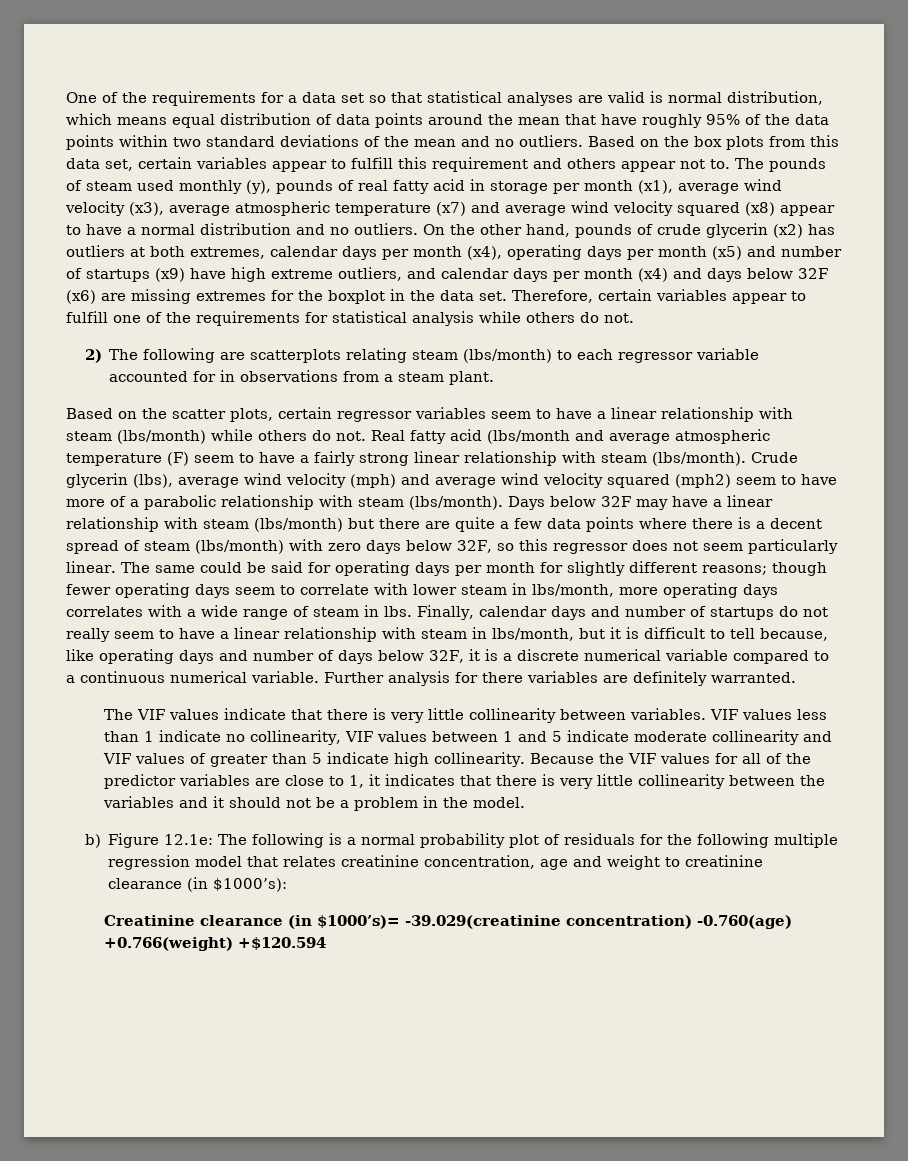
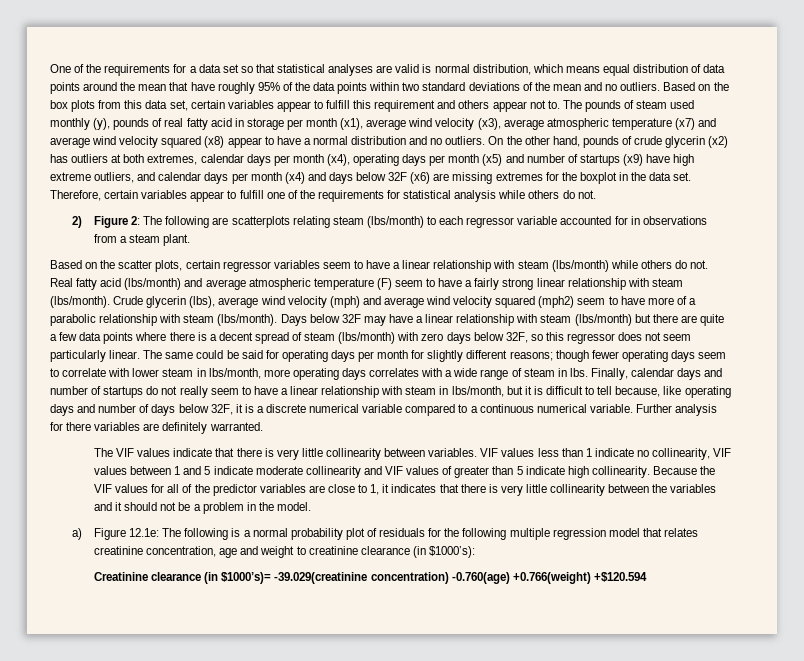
- 2) The following are scatterplots relating steam (lbs/month) to each regressor variable accounted for in observations from a steam plant.
+ 2) Figure 2: The following are scatterplots relating steam (lbs/month) to each regressor variable accounted for in observations from a steam plant.
- Real fatty acid (lbs/month and average atmospheric temperature (F) seem to have a fairly strong linear relationship with steam (lbs/month).
+ Real fatty acid (lbs/month) and average atmospheric temperature (F) seem to have a fairly strong linear relationship with steam (lbs/month).
- b) Figure 12.1e: The following is a normal probability plot of residuals for the following multiple regression model that relates creatinine concentration, age and weight to creatinine clearance (in $1000’s):
+ a) Figure 12.1e: The following is a normal probability plot of residuals for the following multiple regression model that relates creatinine concentration, age and weight to creatinine clearance (in $1000’s):

